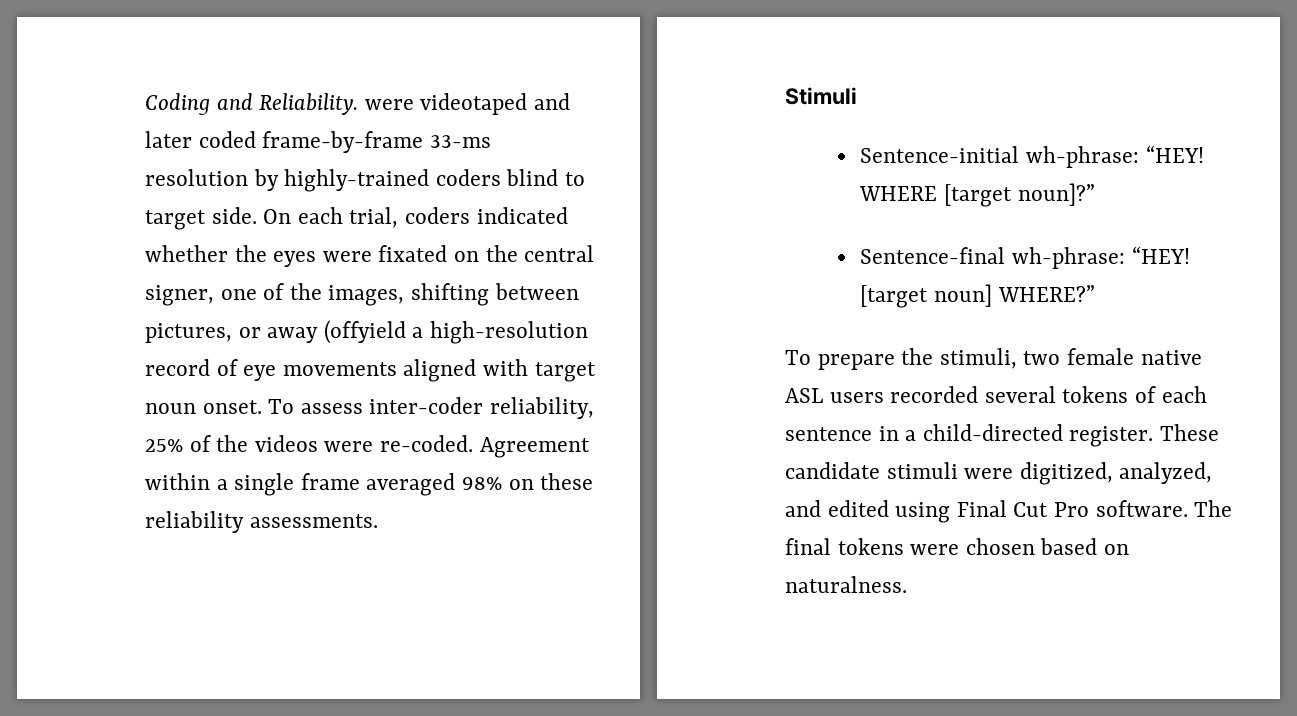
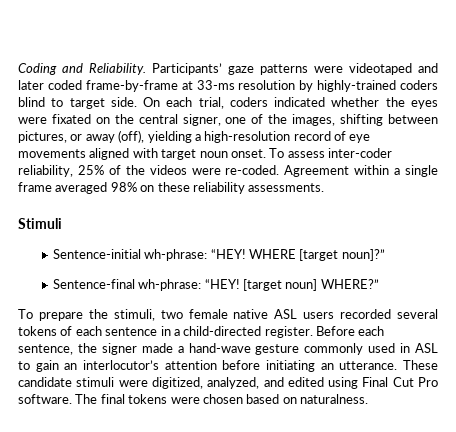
- Coding and Reliability. were videotaped and later coded frame-by-frame 33-ms resolution by highly-trained coders blind to target side.
+ Coding and Reliability. Participants’ gaze patterns were videotaped and later coded frame-by-frame at 33-ms resolution by highly-trained coders blind to target side.
- On each trial, coders indicated whether the eyes were fixated on the central signer, one of the images, shifting between pictures, or away (offyield a high-resolution record of eye movements aligned with target noun onset.
+ On each trial, coders indicated whether the eyes were fixated on the central signer, one of the images, shifting between pictures, or away (off), yielding a high-resolution record of eye movements aligned with target noun onset.
+ Before each sentence, the signer made a hand-wave gesture commonly used in ASL to gain an interlocutor’s attention before initiating an utterance.

